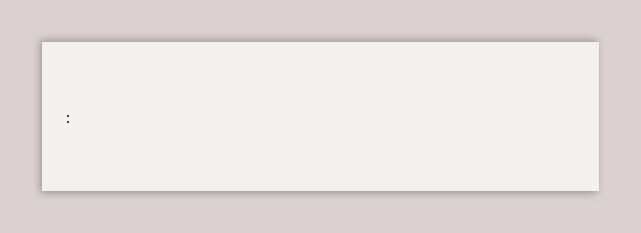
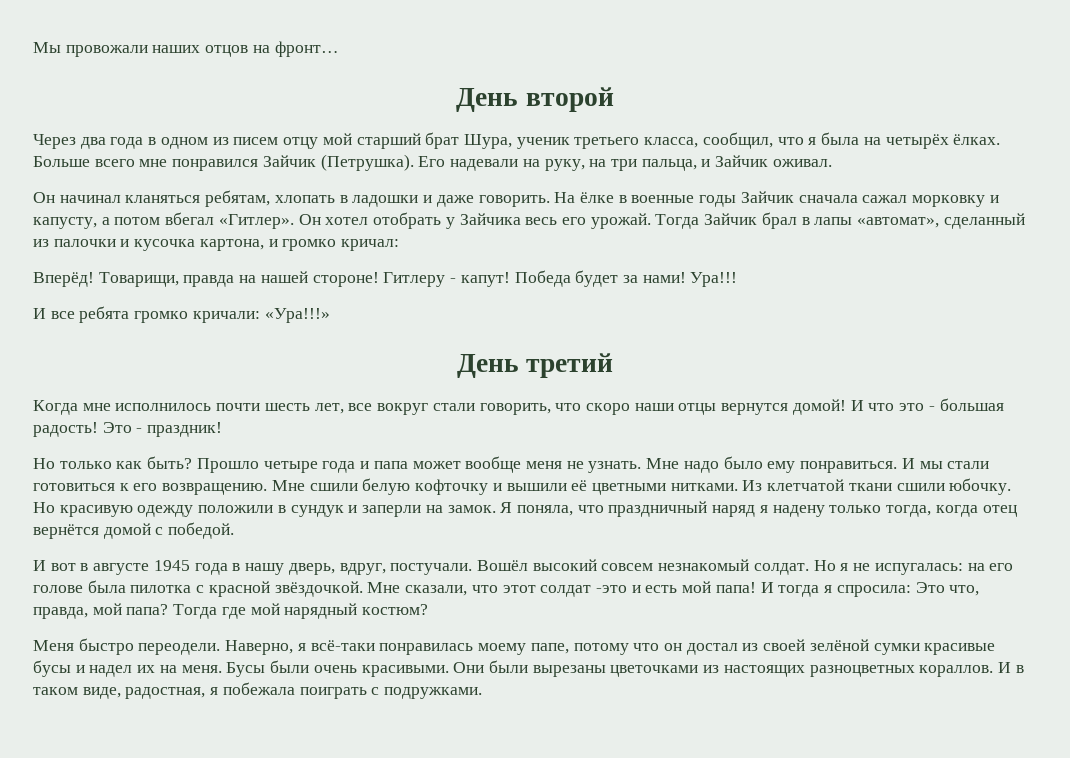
- :
+ Мы провожали наших отцов на фронт…
+ День второй
+ Через два года в одном из писем отцу мой старший брат Шура, ученик третьего класса, сообщил, что я была на четырёх ёлках. Больше всего мне понравился Зайчик (Петрушка). Его надевали на руку, на три пальца, и Зайчик оживал.
+ Он начинал кланяться ребятам, хлопать в ладошки и даже говорить. На ёлке в военные годы Зайчик сначала сажал морковку и капусту, а потом вбегал «Гитлер». Он хотел отобрать у Зайчика весь его урожай. Тогда Зайчик брал в лапы «автомат», сделанный из палочки и кусочка картона, и громко кричал:
+ Вперёд! Товарищи, правда на нашей стороне! Гитлеру - капут! Победа будет за нами! Ура!!!
+ И все ребята громко кричали: «Ура!!!»
+ День третий
+ Когда мне исполнилось почти шесть лет, все вокруг стали говорить, что скоро наши отцы вернутся домой! И что это - большая радость! Это - праздник!
+ Но только как быть? Прошло четыре года и папа может вообще меня не узнать. Мне надо было ему понравиться. И мы стали готовиться к его возвращению. Мне сшили белую кофточку и вышили её цветными нитками. Из клетчатой ткани сшили юбочку. Но красивую одежду положили в сундук и заперли на замок. Я поняла, что праздничный наряд я надену только тогда, когда отец вернётся домой с победой.
+ И вот в августе 1945 года в нашу дверь, вдруг, постучали. Вошёл высокий совсем незнакомый солдат. Но я не испугалась: на его голове была пилотка с красной звёздочкой. Мне сказали, что этот солдат -это и есть мой папа! И тогда я спросила: Это что, правда, мой папа? Тогда где мой нарядный костюм?
+ Меня быстро переодели. Наверно, я всё-таки понравилась моему папе, потому что он достал из своей зелёной сумки красивые бусы и надел их на меня. Бусы были очень красивыми. Они были вырезаны цветочками из настоящих разноцветных кораллов. И в таком виде, радостная, я побежала поиграть с подружками.

